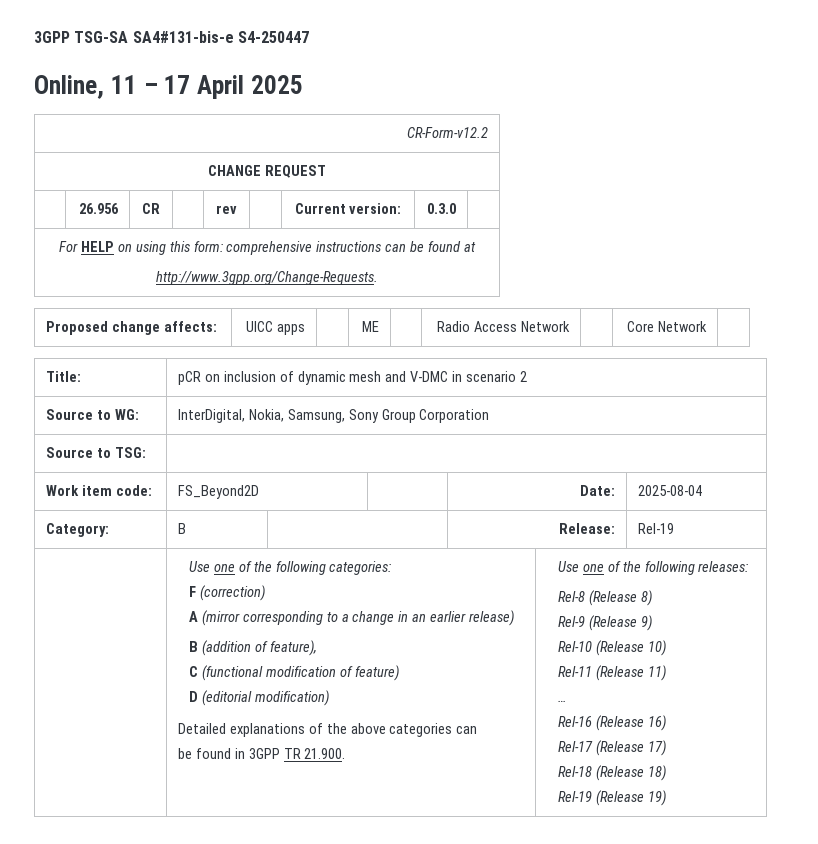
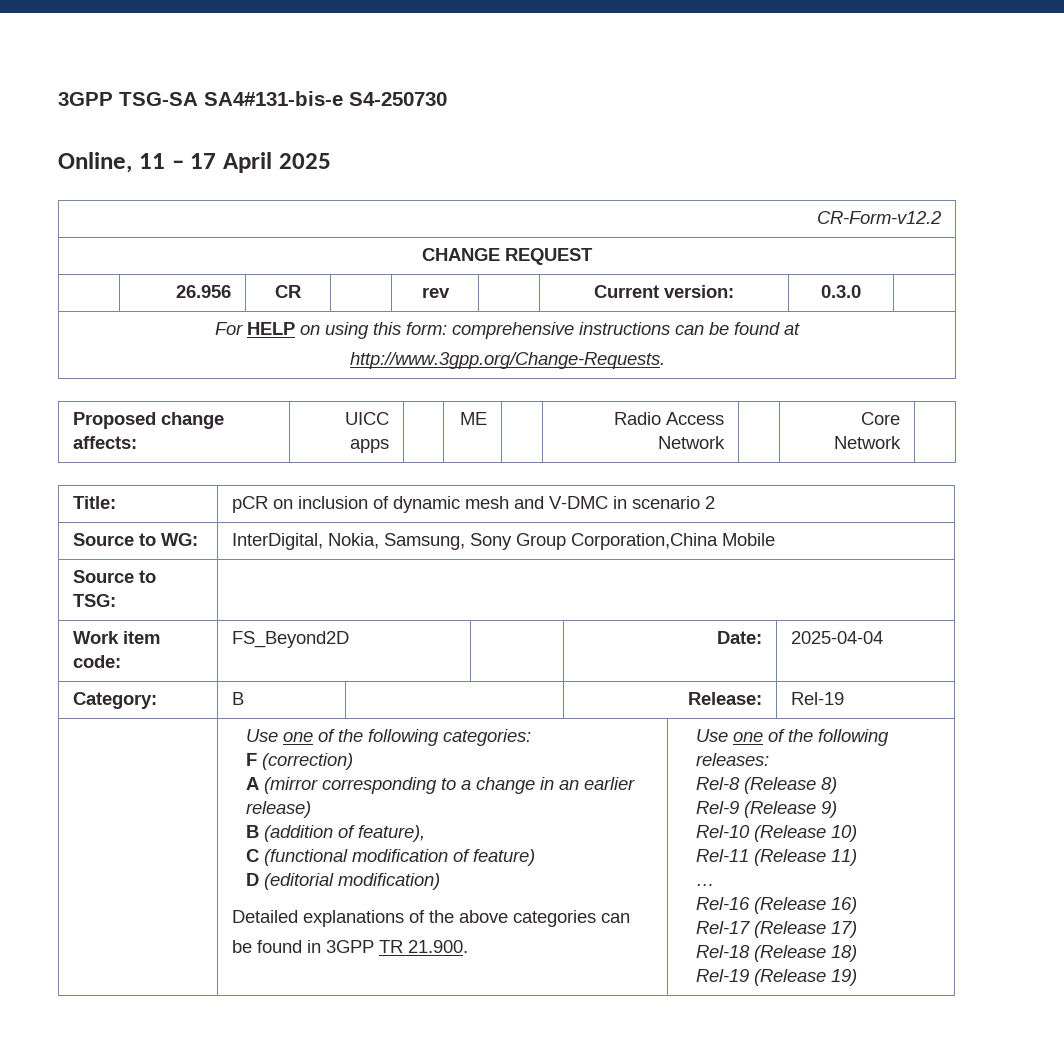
- 3GPP TSG-SA SA4#131-bis-e S4-250447
+ 3GPP TSG-SA SA4#131-bis-e S4-250730
- Source to WG: | InterDigital, Nokia, Samsung, Sony Group Corporation
+ Source to WG: | InterDigital, Nokia, Samsung, Sony Group Corporation,China Mobile
- Work item code: | FS_Beyond2D | | Date: | 2025-08-04
+ Work item code: | FS_Beyond2D | | Date: | 2025-04-04

